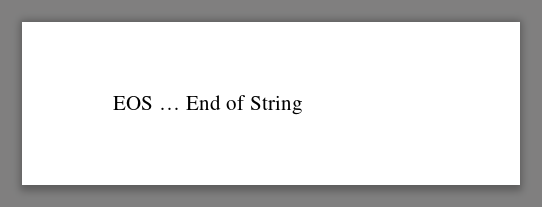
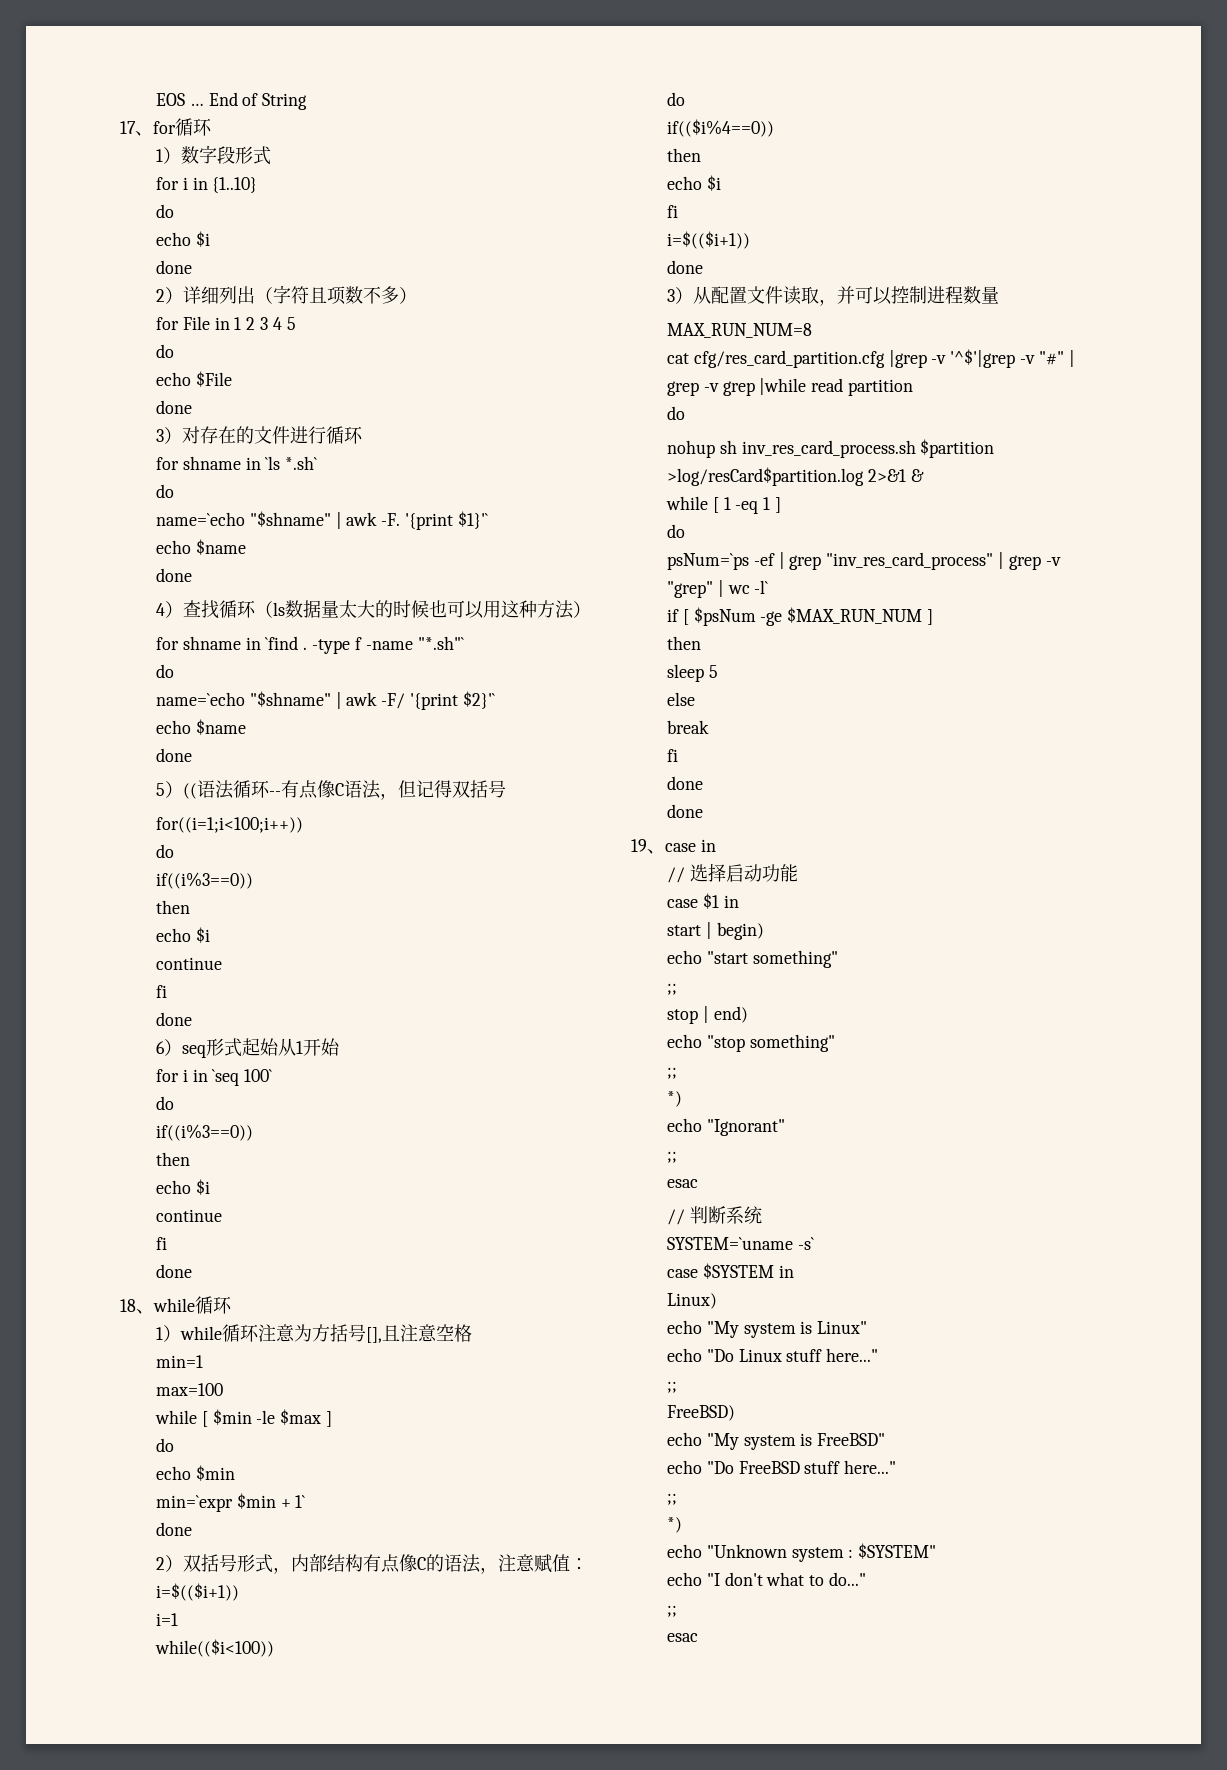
+ 17、for循环
+ 1）数字段形式
+ for i in {1..10}
+ do
+ echo $i
+ done
+ 2）详细列出（字符且项数不多）
+ for File in 1 2 3 4 5
+ do
+ echo $File
+ done
+ 3）对存在的文件进行循环
+ for shname in `ls *.sh`
+ do
+ name=`echo "$shname" | awk -F. '{print $1}'`
+ echo $name
+ done
+ 4）查找循环（ls数据量太大的时候也可以用这种方法）
+ for shname in `find . -type f -name "*.sh"`
+ do
+ name=`echo "$shname" | awk -F/ '{print $2}'`
+ echo $name
+ done
+ 5）((语法循环--有点像C语法，但记得双括号
+ for((i=1;i<100;i++))
+ do
+ if((i%3==0))
+ then
+ echo $i
+ continue
+ fi
+ done
+ 6）seq形式起始从1开始
+ for i in `seq 100`
+ do
+ if((i%3==0))
+ then
+ echo $i
+ continue
+ fi
+ done
+ 18、while循环
+ 1）while循环注意为方括号[],且注意空格
+ min=1
+ max=100
+ while [ $min -le $max ]
+ do
+ echo $min
+ min=`expr $min + 1`
+ done
+ 2）双括号形式，内部结构有点像C的语法，注意赋值：i=$(($i+1))
+ i=1
+ while(($i<100))
+ do
+ if(($i%4==0))
+ then
+ echo $i
+ fi
+ i=$(($i+1))
+ done
+ 3）从配置文件读取，并可以控制进程数量
+ MAX_RUN_NUM=8
+ cat cfg/res_card_partition.cfg |grep -v '^$'|grep -v "#" | grep -v grep |while read partition
+ do
+ nohup sh inv_res_card_process.sh $partition >log/resCard$partition.log 2>&1 &
+ while [ 1 -eq 1 ]
+ do
+ psNum=`ps -ef | grep "inv_res_card_process" | grep -v "grep" | wc -l`
+ if [ $psNum -ge $MAX_RUN_NUM ]
+ then
+ sleep 5
+ else
+ break
+ fi
+ done
+ done
+ 19、case in
+ // 选择启动功能
+ case $1 in
+ start | begin)
+ echo "start something"
+ ;;
+ stop | end)
+ echo "stop something"
+ ;;
+ *)
+ echo "Ignorant"
+ ;;
+ esac
+ // 判断系统
+ SYSTEM=`uname -s`
+ case $SYSTEM in
+ Linux)
+ echo "My system is Linux"
+ echo "Do Linux stuff here..."
+ ;;
+ FreeBSD)
+ echo "My system is FreeBSD"
+ echo "Do FreeBSD stuff here..."
+ ;;
+ *)
+ echo "Unknown system : $SYSTEM"
+ echo "I don't what to do..."
+ ;;
+ esac

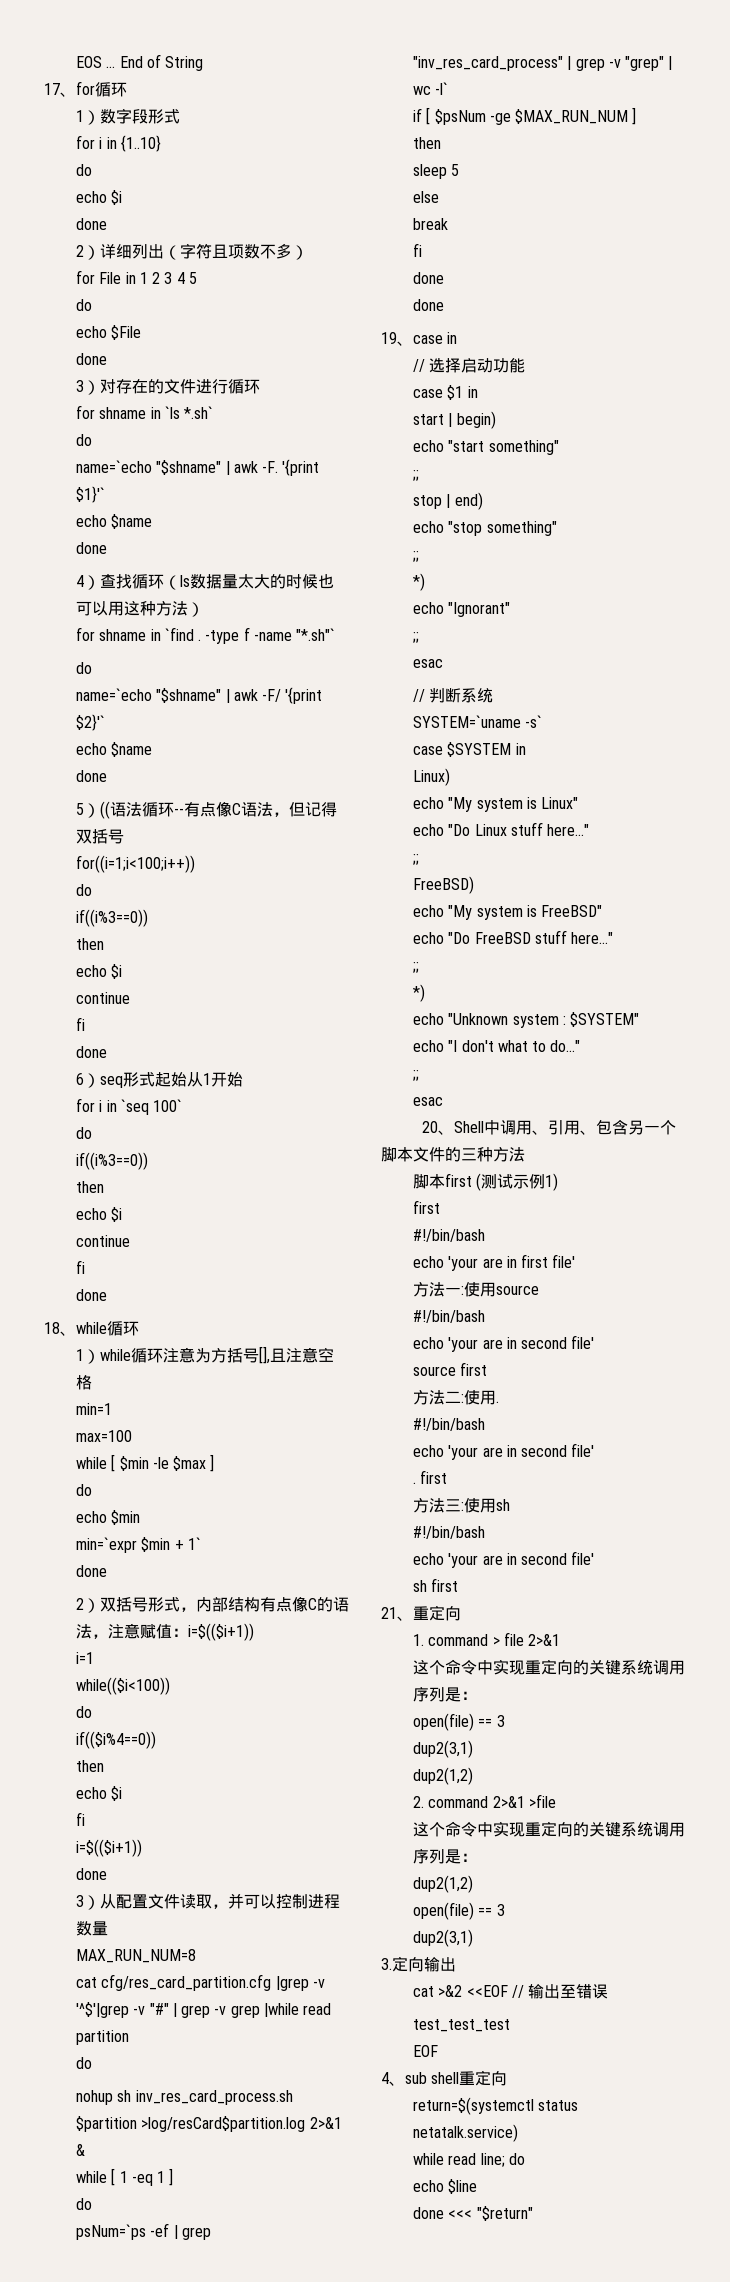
+ 20、Shell中调用、引用、包含另一个脚本文件的三种方法
+ 脚本first (测试示例1)
+ first
+ #!/bin/bash
+ echo 'your are in first file'
+ 方法一:使用source
+ #!/bin/bash
+ echo 'your are in second file'
+ source first
+ 方法二:使用.
+ #!/bin/bash
+ echo 'your are in second file'
+ . first
+ 方法三:使用sh
+ #!/bin/bash
+ echo 'your are in second file'
+ sh first
+ 21、重定向
+ 1. command > file 2>&1
+ 这个命令中实现重定向的关键系统调用序列是：
+ open(file) == 3
+ dup2(3,1)
+ dup2(1,2)
+ 2. command 2>&1 >file
+ 这个命令中实现重定向的关键系统调用序列是：
+ dup2(1,2)
+ open(file) == 3
+ dup2(3,1)
+ 3.定向输出
+ cat >&2 <<EOF // 输出至错误
+ test_test_test
+ EOF
+ 4、sub shell重定向
+ return=$(systemctl status netatalk.service)
+ while read line; do
+ echo $line
+ done <<< "$return"

